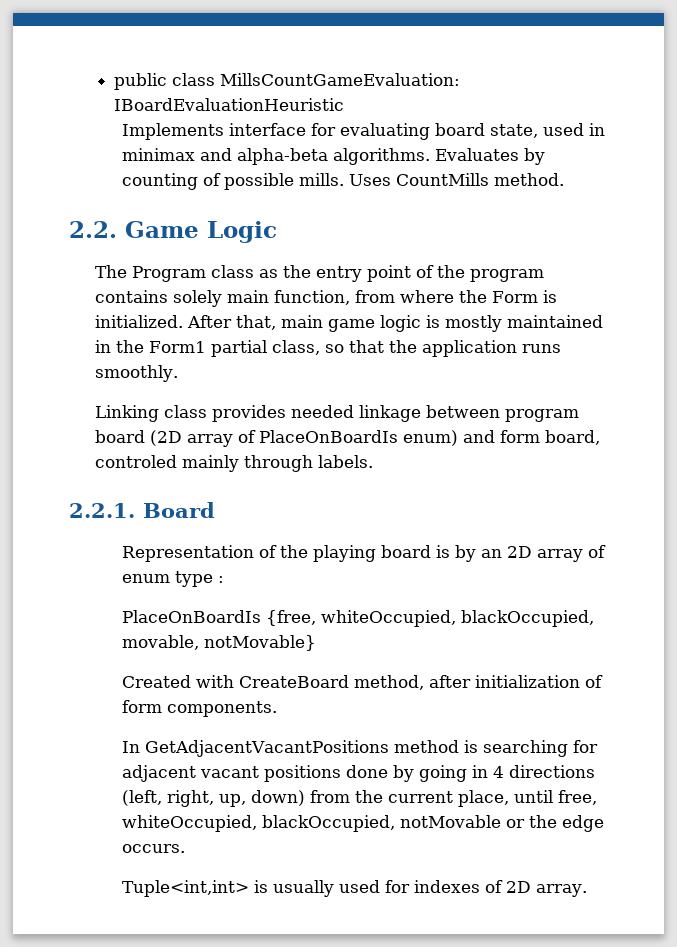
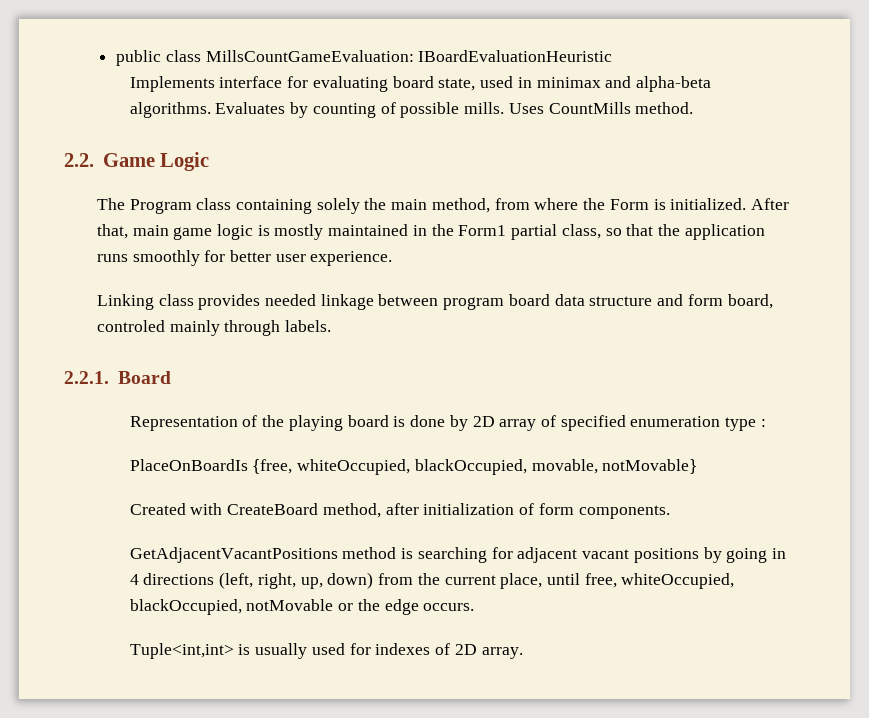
- The Program class as the entry point of the program contains solely main function, from where the Form is initialized.
+ The Program class containing solely the main method, from where the Form is initialized.
- After that, main game logic is mostly maintained in the Form1 partial class, so that the application runs smoothly.
+ After that, main game logic is mostly maintained in the Form1 partial class, so that the application runs smoothly for better user experience.
- Linking class provides needed linkage between program board (2D array of PlaceOnBoardIs enum) and form board, controled mainly through labels.
+ Linking class provides needed linkage between program board data structure and form board, controled mainly through labels.
- Representation of the playing board is by an 2D array of enum type :
+ Representation of the playing board is done by 2D array of specified enumeration type :
- In GetAdjacentVacantPositions method is searching for adjacent vacant positions done by going in 4 directions (left, right, up, down) from the current place, until free, whiteOccupied, blackOccupied, notMovable or the edge occurs.
+ GetAdjacentVacantPositions method is searching for adjacent vacant positions by going in 4 directions (left, right, up, down) from the current place, until free, whiteOccupied, blackOccupied, notMovable or the edge occurs.

